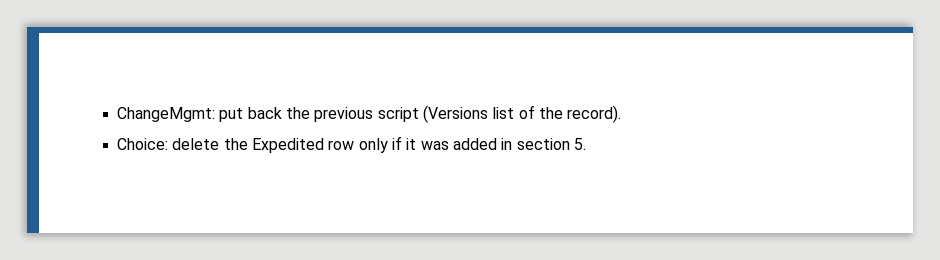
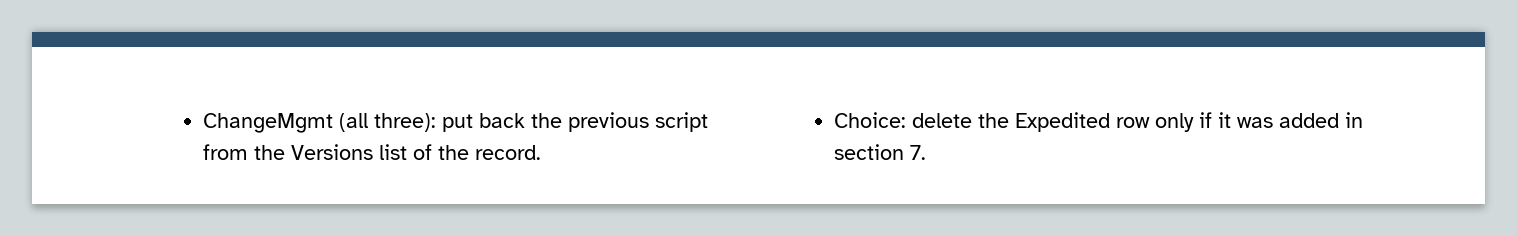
- ChangeMgmt: put back the previous script (Versions list of the record).
+ ChangeMgmt (all three): put back the previous script from the Versions list of the record.
- Choice: delete the Expedited row only if it was added in section 5.
+ Choice: delete the Expedited row only if it was added in section 7.

